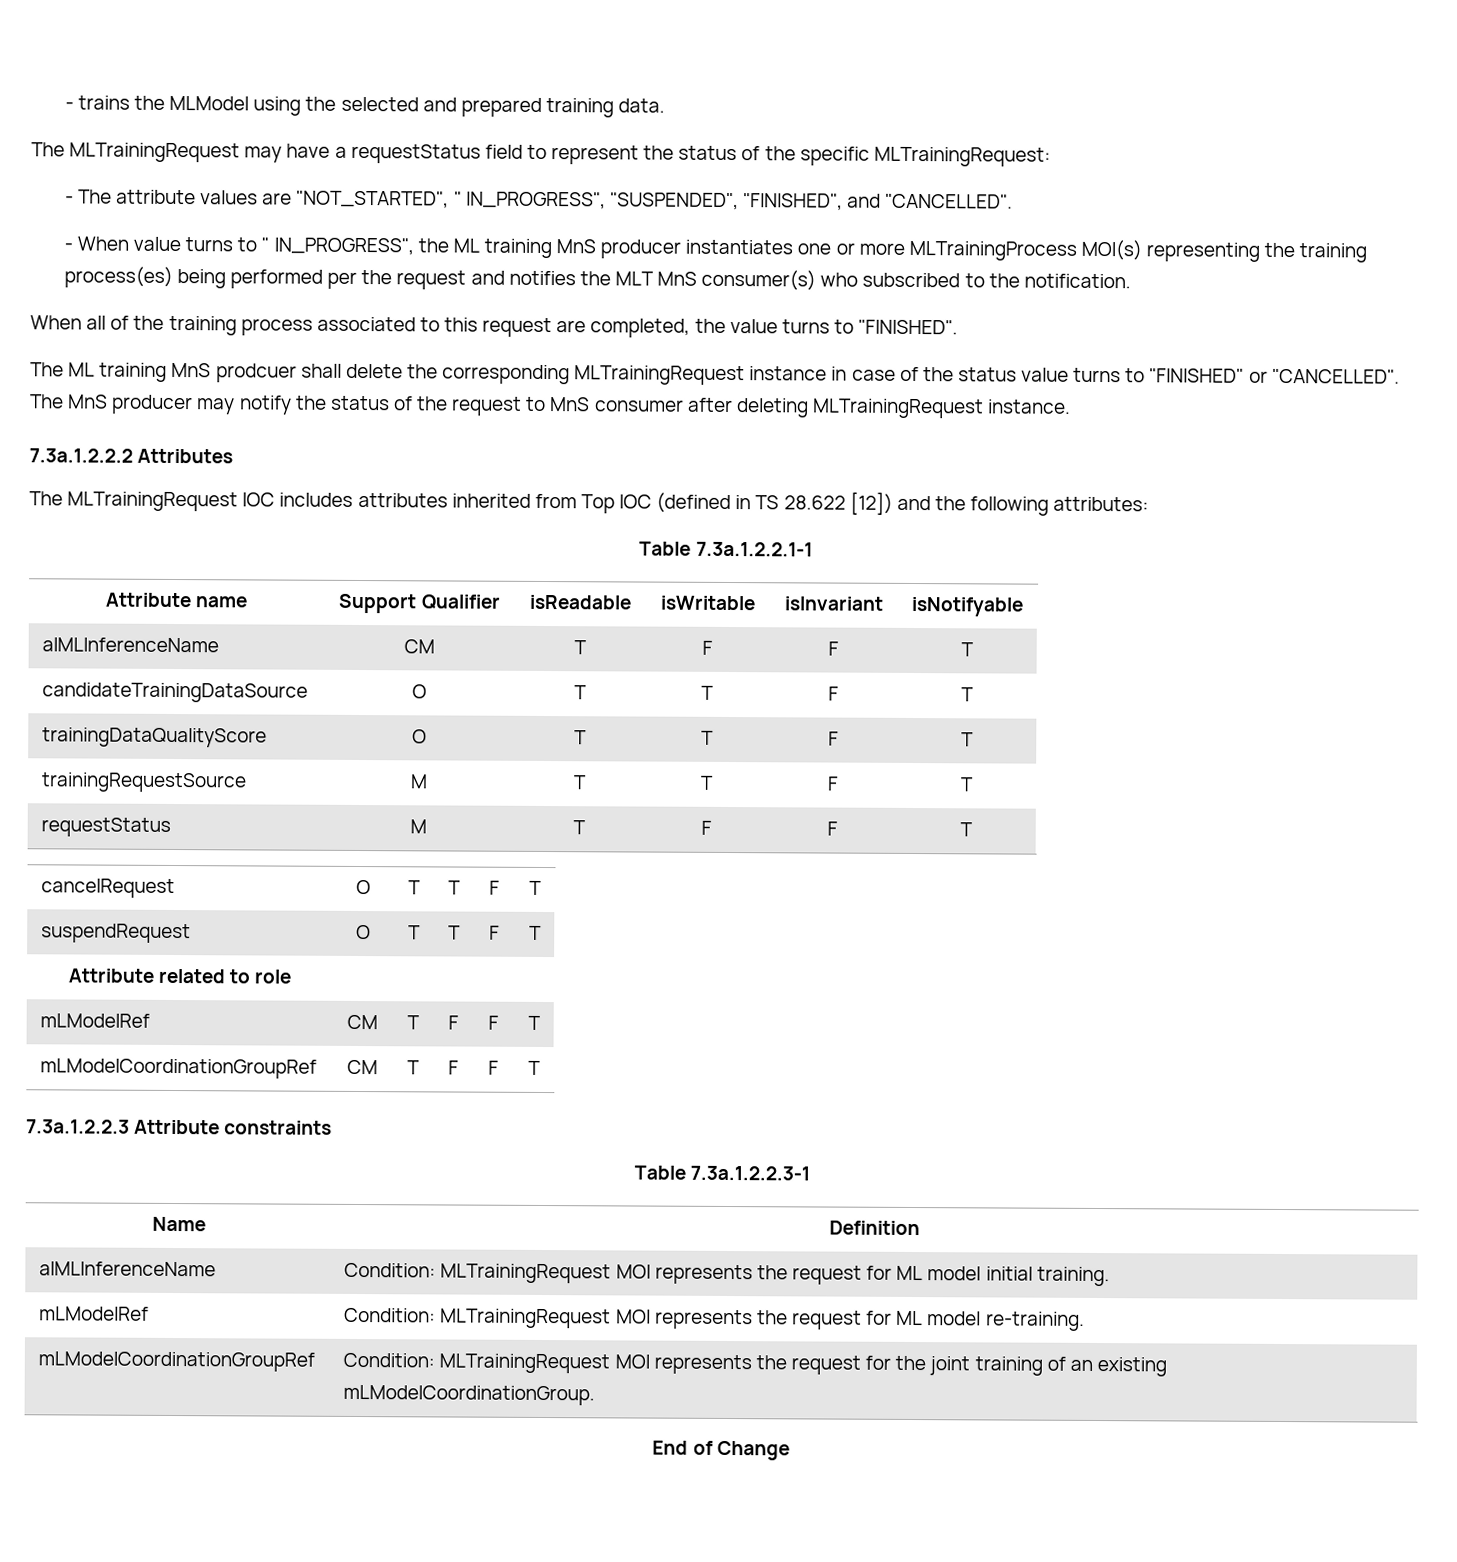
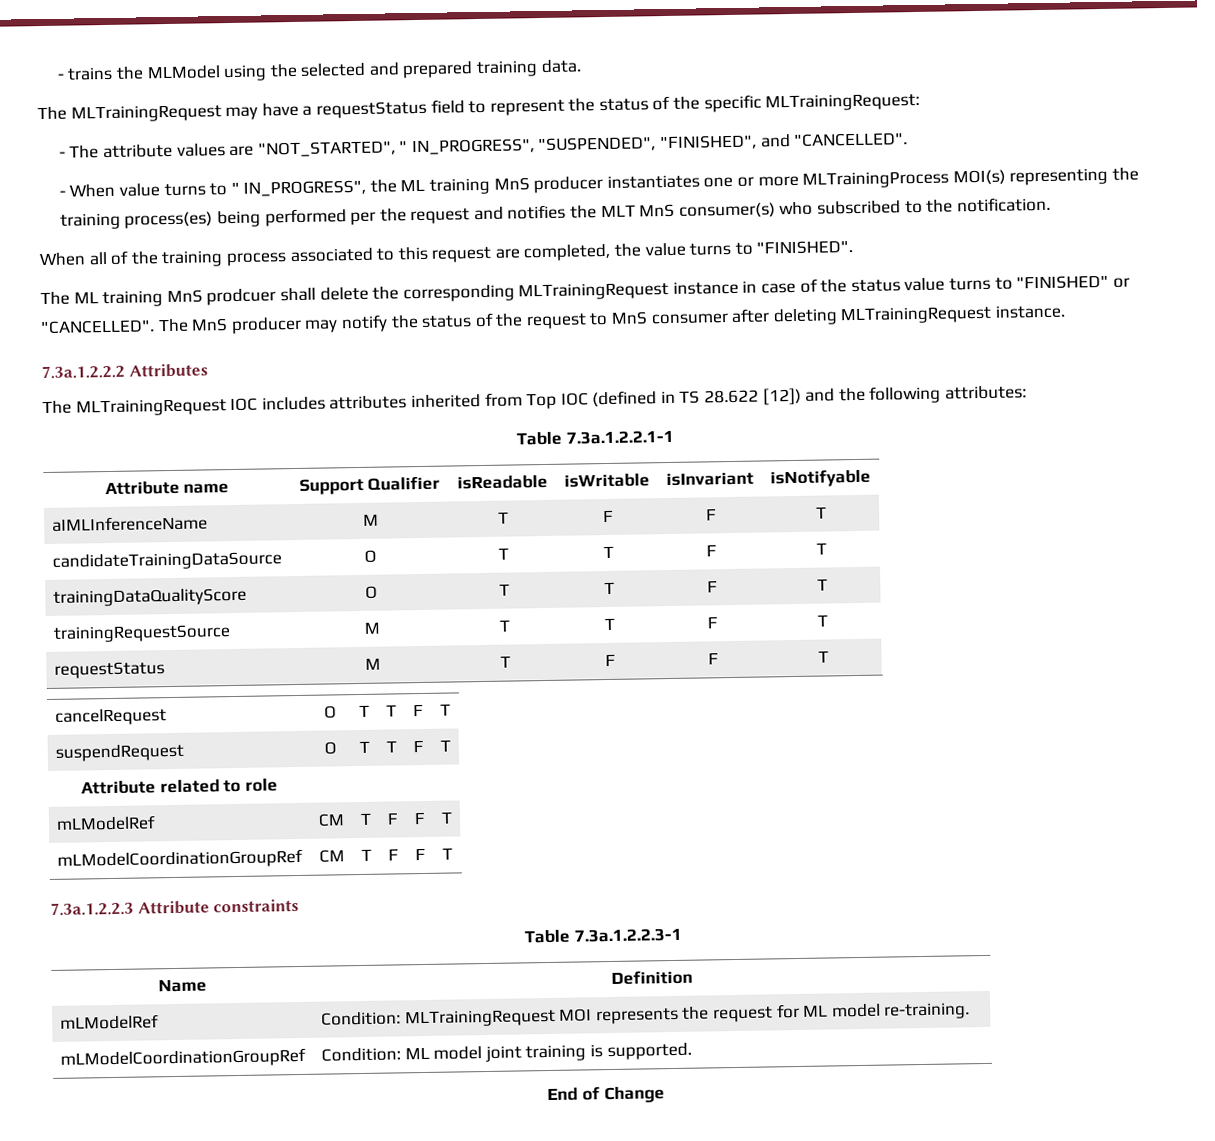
- aIMLInferenceName | CM | T | F | F | T
+ aIMLInferenceName | M | T | F | F | T
- aIMLInferenceName | Condition: MLTrainingRequest MOI represents the request for ML model initial training.
- mLModelCoordinationGroupRef | Condition: MLTrainingRequest MOI represents the request for the joint training of an existing mLModelCoordinationGroup.
+ mLModelCoordinationGroupRef | Condition: ML model joint training is supported.

